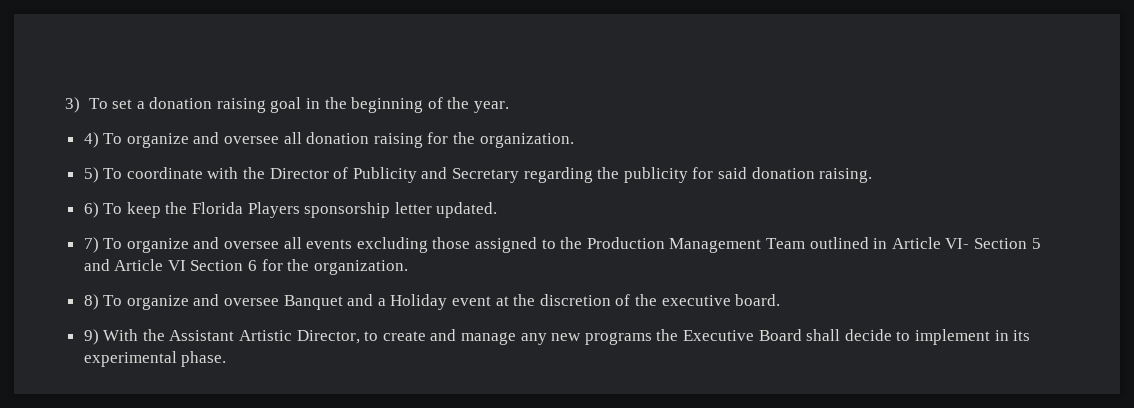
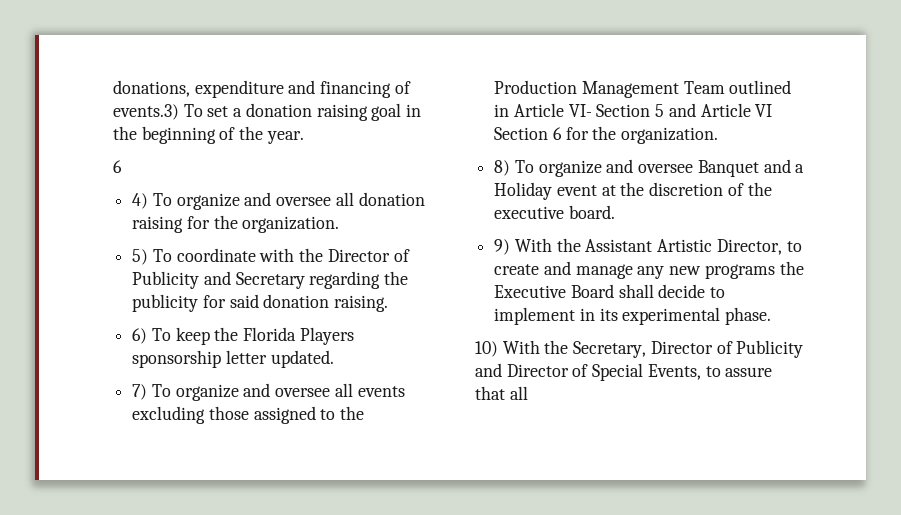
- 3) To set a donation raising goal in the beginning of the year.
+ donations, expenditure and financing of events.3) To set a donation raising goal in the beginning of the year.
+ 6
+ 10) With the Secretary, Director of Publicity and Director of Special Events, to assure that all

